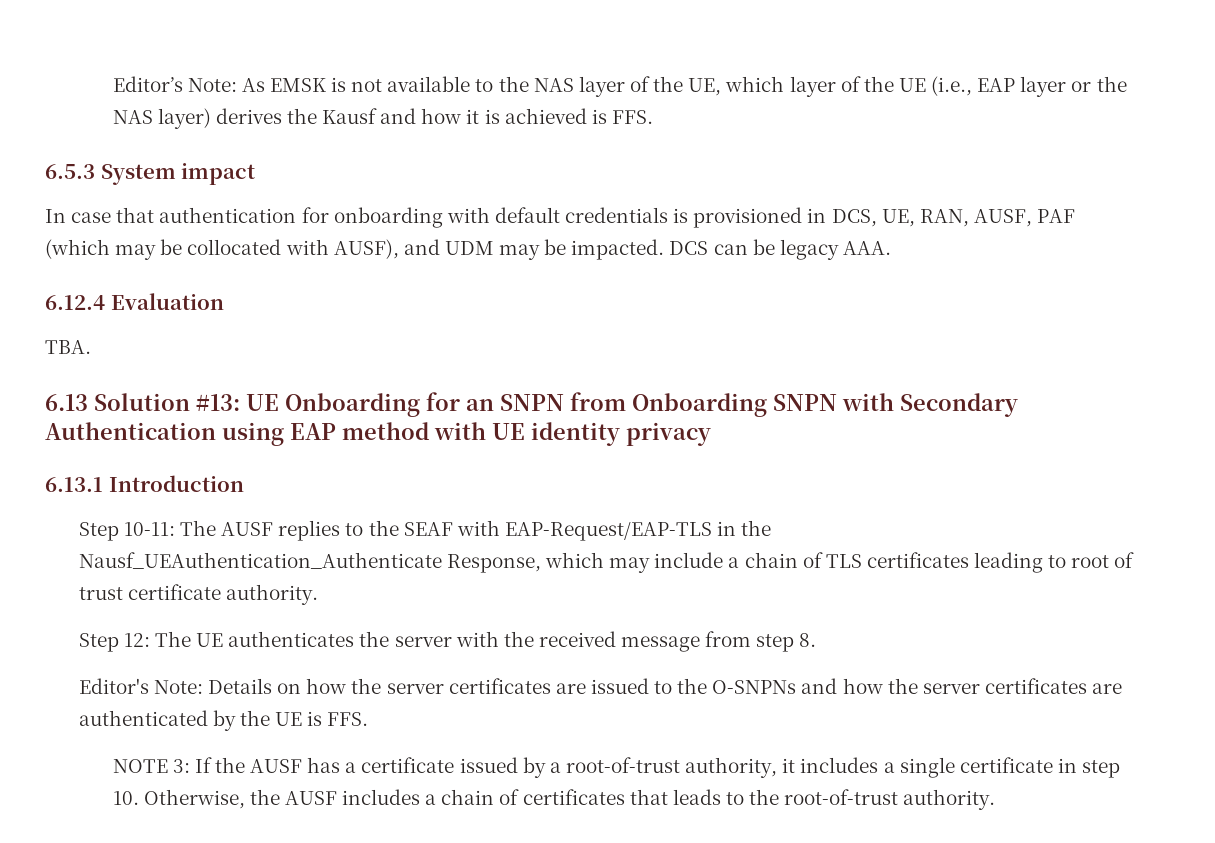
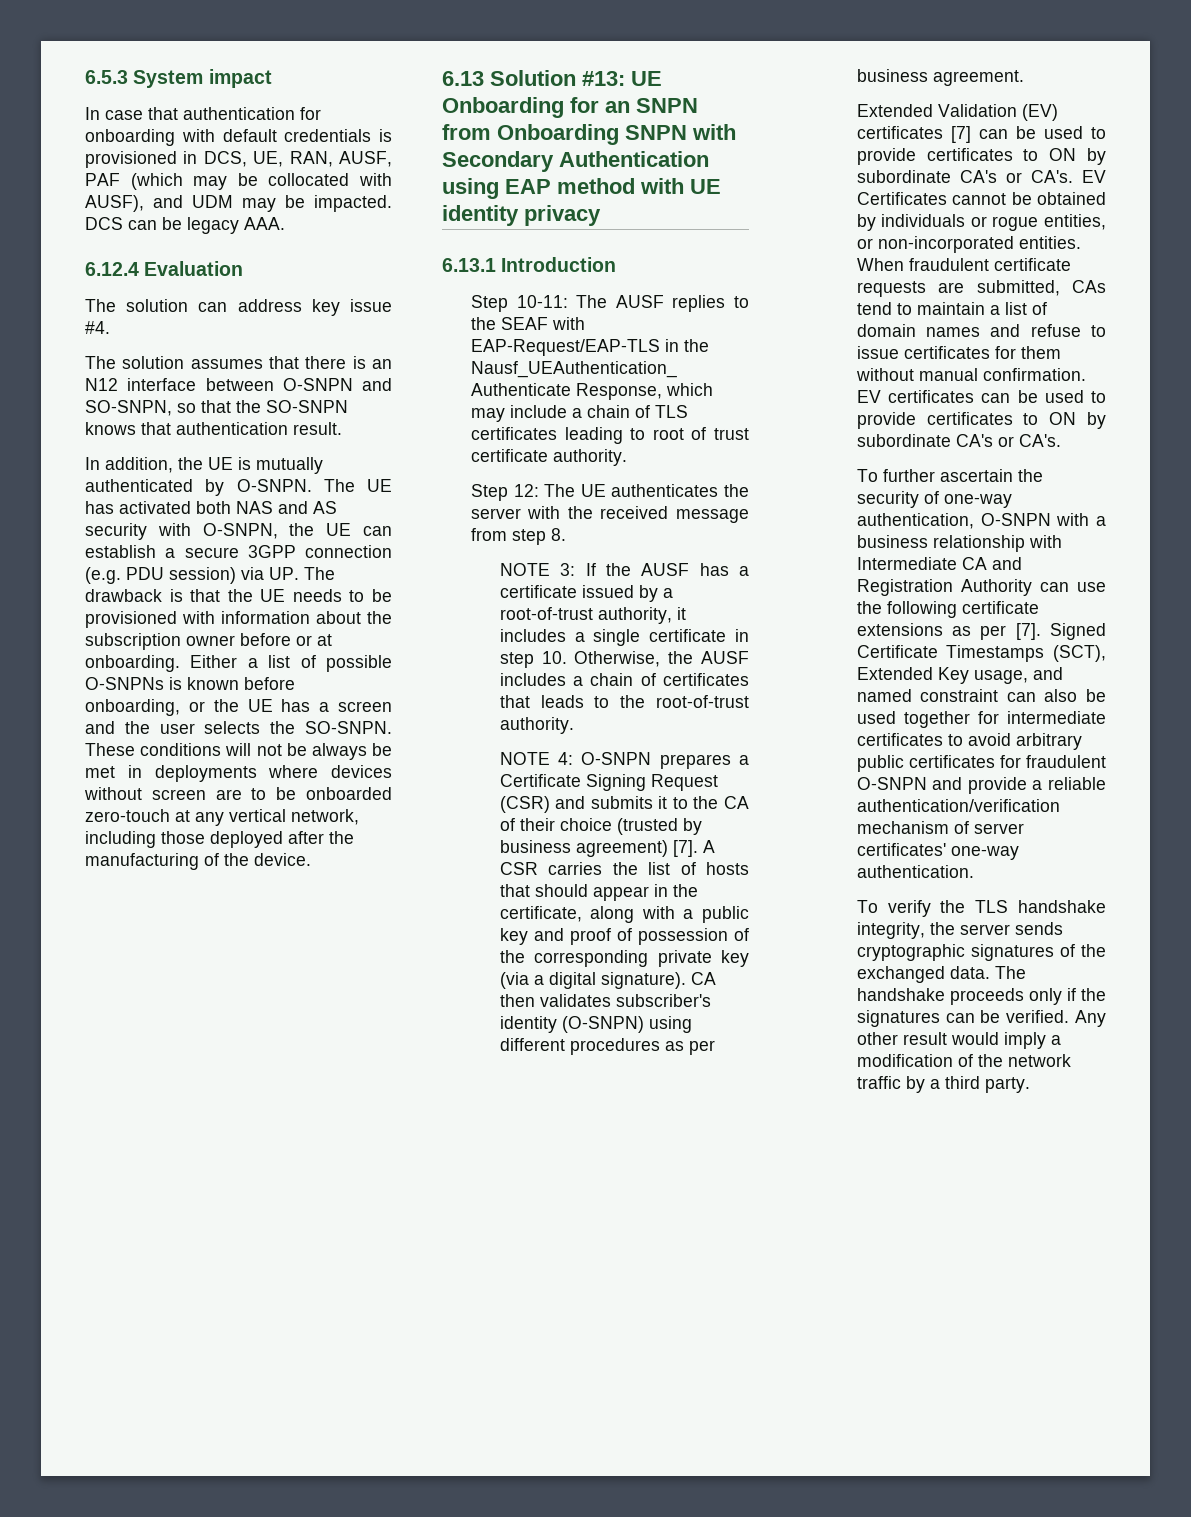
- Editor’s Note: As EMSK is not available to the NAS layer of the UE, which layer of the UE (i.e., EAP layer or the NAS layer) derives the Kausf and how it is achieved is FFS.
- TBA.
+ The solution can address key issue #4.
+ The solution assumes that there is an N12 interface between O-SNPN and SO-SNPN, so that the SO-SNPN knows that authentication result.
+ In addition, the UE is mutually authenticated by O-SNPN. The UE has activated both NAS and AS security with O-SNPN, the UE can establish a secure 3GPP connection (e.g. PDU session) via UP. The drawback is that the UE needs to be provisioned with information about the subscription owner before or at onboarding. Either a list of possible O-SNPNs is known before onboarding, or the UE has a screen and the user selects the SO-SNPN. These conditions will not be always be met in deployments where devices without screen are to be onboarded zero-touch at any vertical network, including those deployed after the manufacturing of the device.
- Editor's Note: Details on how the server certificates are issued to the O-SNPNs and how the server certificates are authenticated by the UE is FFS.
+ NOTE 4: O-SNPN prepares a Certificate Signing Request (CSR) and submits it to the CA of their choice (trusted by business agreement) [7]. A CSR carries the list of hosts that should appear in the certificate, along with a public key and proof of possession of the corresponding private key (via a digital signature). CA then validates subscriber's identity (O-SNPN) using different procedures as per business agreement.
+ Extended Validation (EV) certificates [7] can be used to provide certificates to ON by subordinate CA's or CA's. EV Certificates cannot be obtained by individuals or rogue entities, or non-incorporated entities. When fraudulent certificate requests are submitted, CAs tend to maintain a list of domain names and refuse to issue certificates for them without manual confirmation. EV certificates can be used to provide certificates to ON by subordinate CA's or CA's.
+ To further ascertain the security of one-way authentication, O-SNPN with a business relationship with Intermediate CA and Registration Authority can use the following certificate extensions as per [7]. Signed Certificate Timestamps (SCT), Extended Key usage, and named constraint can also be used together for intermediate certificates to avoid arbitrary public certificates for fraudulent O-SNPN and provide a reliable authentication/verification mechanism of server certificates' one-way authentication.
+ To verify the TLS handshake integrity, the server sends cryptographic signatures of the exchanged data. The handshake proceeds only if the signatures can be verified. Any other result would imply a modification of the network traffic by a third party.

